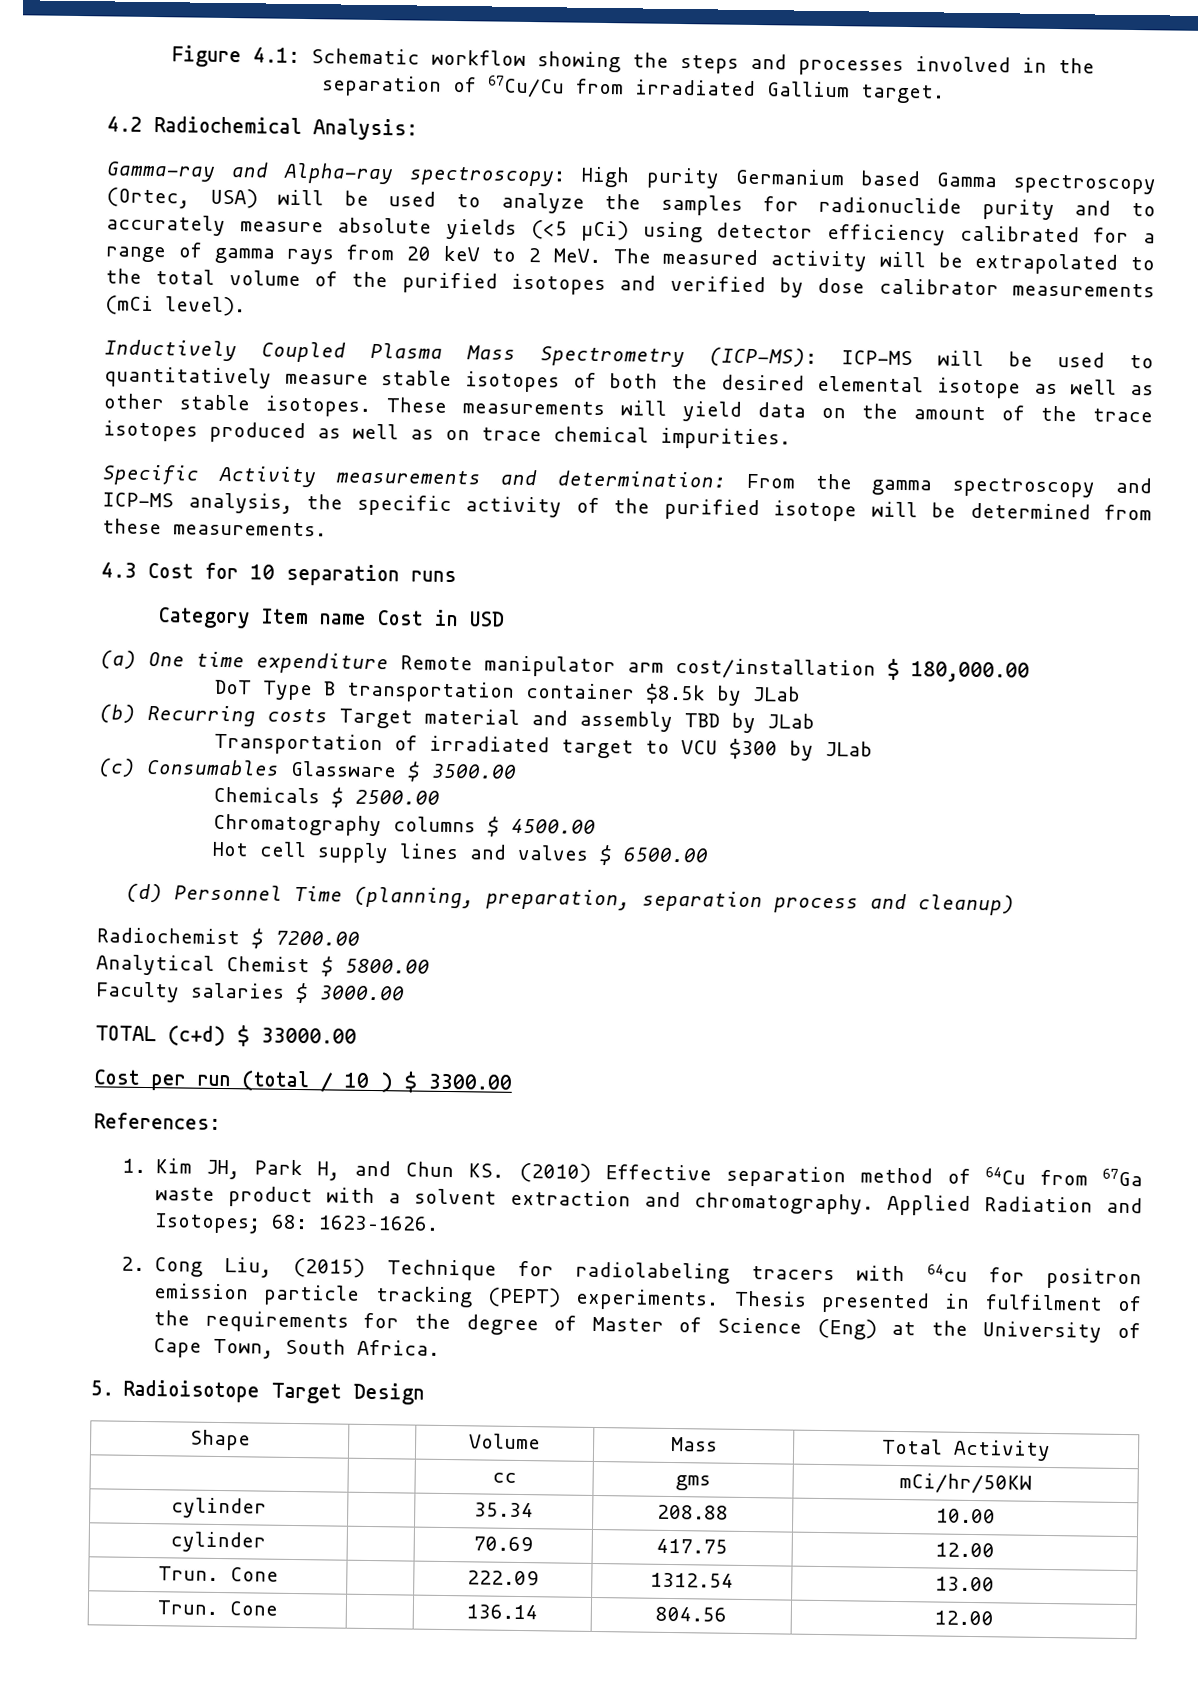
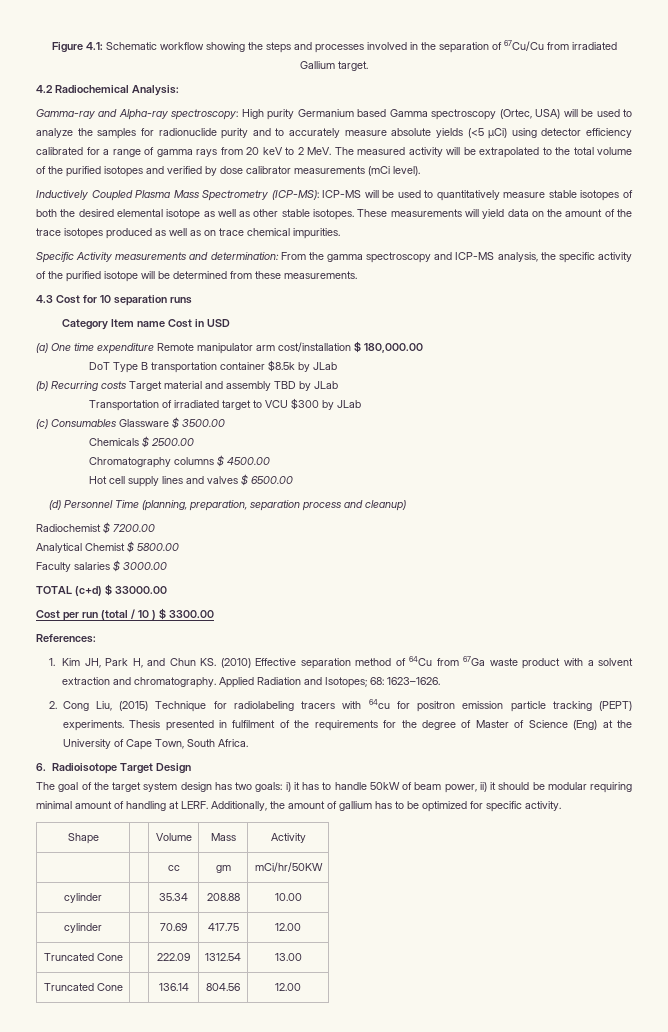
- 5. Radioisotope Target Design
+ 6. Radioisotope Target Design
+ The goal of the target system design has two goals: i) it has to handle 50kW of beam power, ii) it should be modular requiring minimal amount of handling at LERF. Additionally, the amount of gallium has to be optimized for specific activity.
- Shape | | Volume | Mass | Total Activity
+ Shape | | Volume | Mass | Activity
- | | cc | gms | mCi/hr/50KW
+ | | cc | gm | mCi/hr/50KW
- Trun. Cone | | 222.09 | 1312.54 | 13.00
+ Truncated Cone | | 222.09 | 1312.54 | 13.00
- Trun. Cone | | 136.14 | 804.56 | 12.00
+ Truncated Cone | | 136.14 | 804.56 | 12.00

